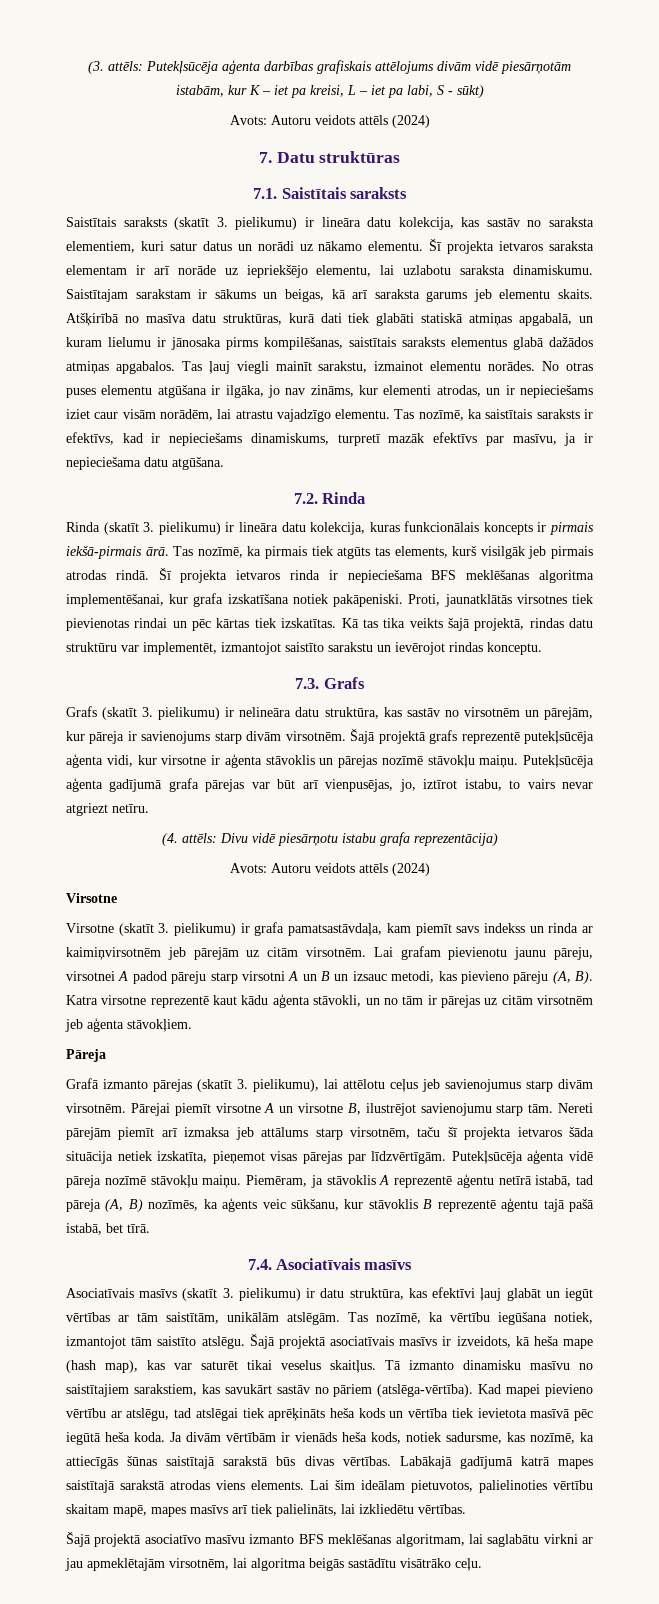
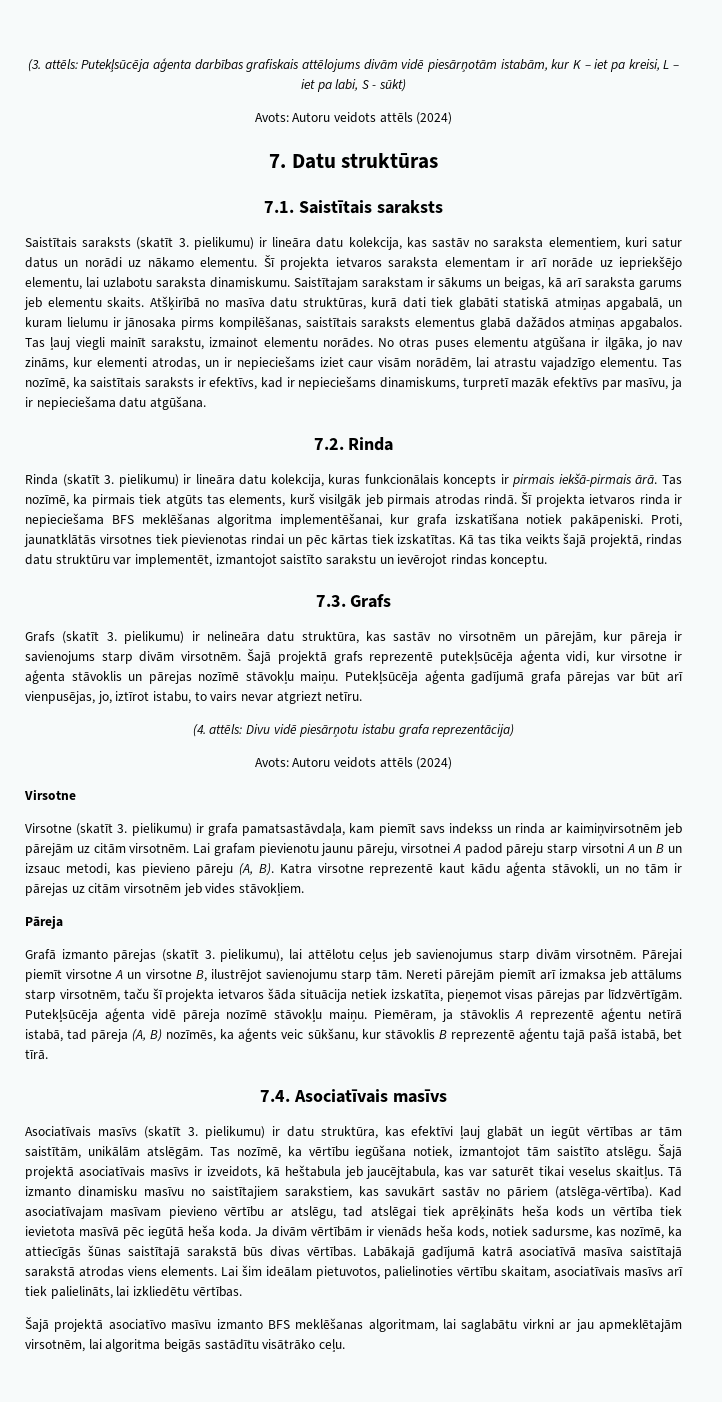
- Lai grafam pievienotu jaunu pāreju, virsotnei A padod pāreju starp virsotni A un B un izsauc metodi, kas pievieno pāreju (A, B). Katra virsotne reprezentē kaut kādu aģenta stāvokli, un no tām ir pārejas uz citām virsotnēm jeb aģenta stāvokļiem.
+ Lai grafam pievienotu jaunu pāreju, virsotnei A padod pāreju starp virsotni A un B un izsauc metodi, kas pievieno pāreju (A, B). Katra virsotne reprezentē kaut kādu aģenta stāvokli, un no tām ir pārejas uz citām virsotnēm jeb vides stāvokļiem.
- Šajā projektā asociatīvais masīvs ir izveidots, kā heša mape (hash map), kas var saturēt tikai veselus skaitļus.
+ Šajā projektā asociatīvais masīvs ir izveidots, kā heštabula jeb jaucējtabula, kas var saturēt tikai veselus skaitļus.
- Kad mapei pievieno vērtību ar atslēgu, tad atslēgai tiek aprēķināts heša kods un vērtība tiek ievietota masīvā pēc iegūtā heša koda.
+ Kad asociatīvajam masīvam pievieno vērtību ar atslēgu, tad atslēgai tiek aprēķināts heša kods un vērtība tiek ievietota masīvā pēc iegūtā heša koda.
- Labākajā gadījumā katrā mapes saistītajā sarakstā atrodas viens elements.
+ Labākajā gadījumā katrā asociatīvā masīva saistītajā sarakstā atrodas viens elements.
- Lai šim ideālam pietuvotos, palielinoties vērtību skaitam mapē, mapes masīvs arī tiek palielināts, lai izkliedētu vērtības.
+ Lai šim ideālam pietuvotos, palielinoties vērtību skaitam, asociatīvais masīvs arī tiek palielināts, lai izkliedētu vērtības.

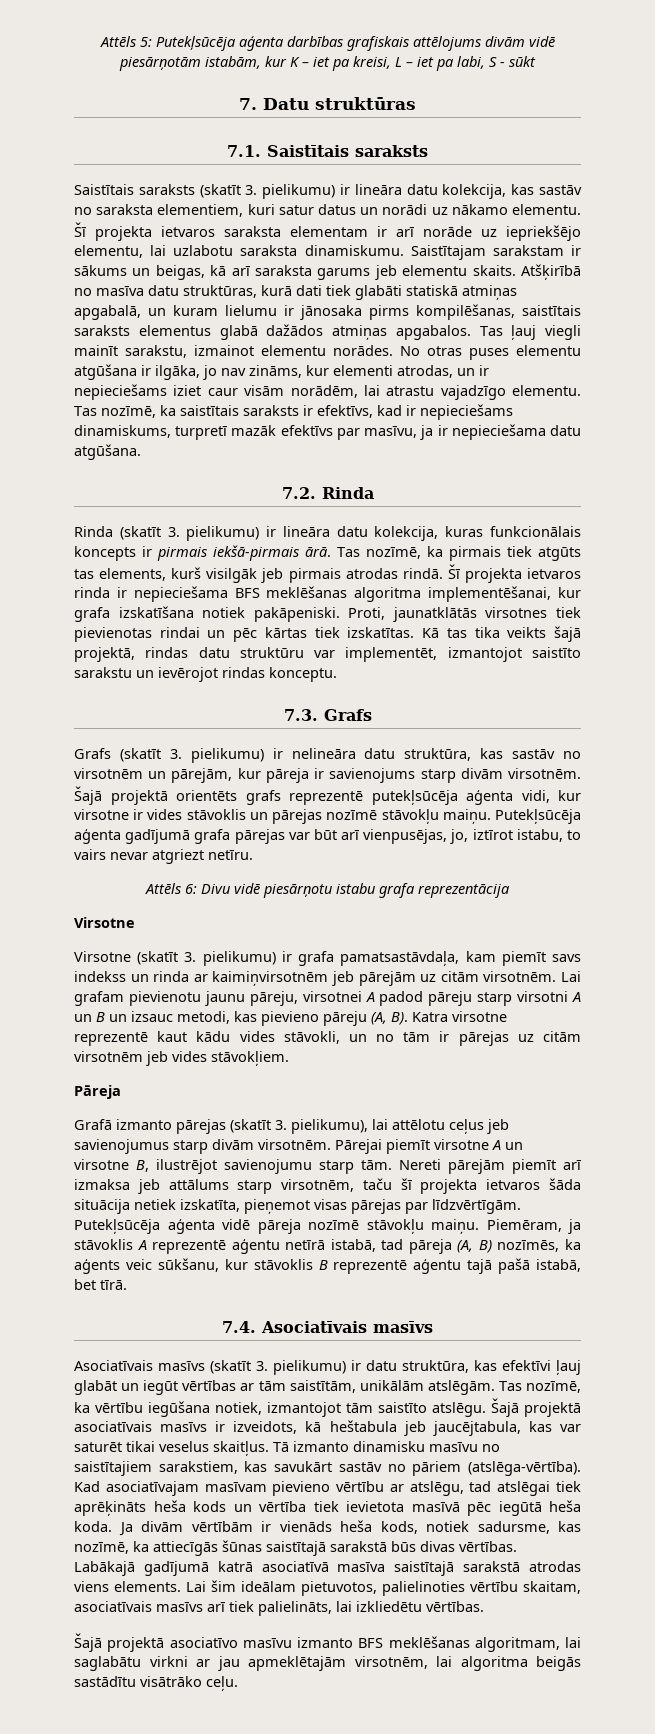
- (3. attēls: Putekļsūcēja aģenta darbības grafiskais attēlojums divām vidē piesārņotām istabām, kur K – iet pa kreisi, L – iet pa labi, S - sūkt)
- Avots: Autoru veidots attēls (2024)
+ Attēls 5: Putekļsūcēja aģenta darbības grafiskais attēlojums divām vidē piesārņotām istabām, kur K – iet pa kreisi, L – iet pa labi, S - sūkt
- Šajā projektā grafs reprezentē putekļsūcēja aģenta vidi, kur virsotne ir aģenta stāvoklis un pārejas nozīmē stāvokļu maiņu.
+ Šajā projektā orientēts grafs reprezentē putekļsūcēja aģenta vidi, kur virsotne ir vides stāvoklis un pārejas nozīmē stāvokļu maiņu.
- (4. attēls: Divu vidē piesārņotu istabu grafa reprezentācija)
- Avots: Autoru veidots attēls (2024)
+ Attēls 6: Divu vidē piesārņotu istabu grafa reprezentācija
- Lai grafam pievienotu jaunu pāreju, virsotnei A padod pāreju starp virsotni A un B un izsauc metodi, kas pievieno pāreju (A, B). Katra virsotne reprezentē kaut kādu aģenta stāvokli, un no tām ir pārejas uz citām virsotnēm jeb vides stāvokļiem.
+ Lai grafam pievienotu jaunu pāreju, virsotnei A padod pāreju starp virsotni A un B un izsauc metodi, kas pievieno pāreju (A, B). Katra virsotne reprezentē kaut kādu vides stāvokli, un no tām ir pārejas uz citām virsotnēm jeb vides stāvokļiem.

